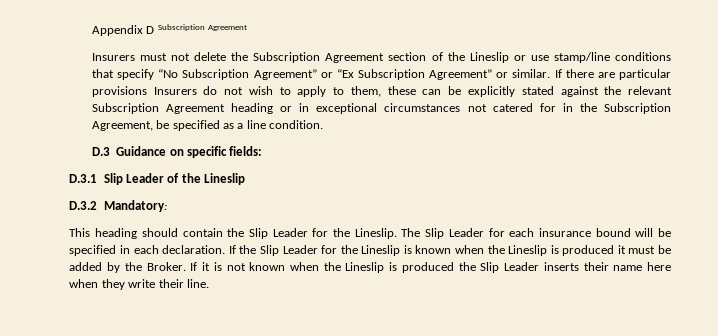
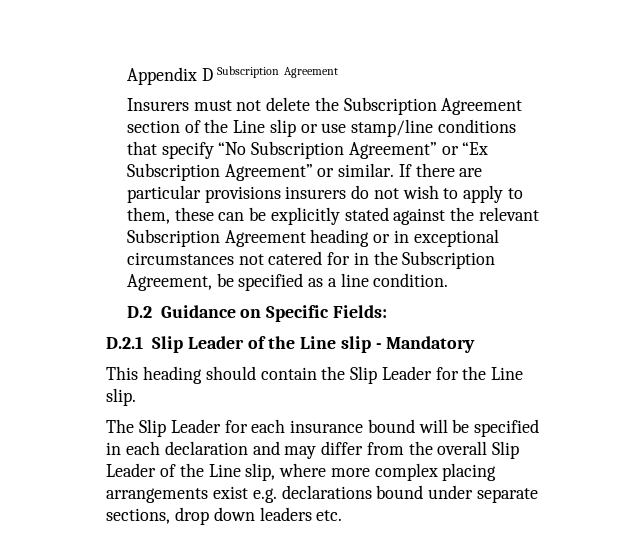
- Insurers must not delete the Subscription Agreement section of the Lineslip or use stamp/line conditions that specify “No Subscription Agreement” or “Ex Subscription Agreement” or similar.
+ Insurers must not delete the Subscription Agreement section of the Line slip or use stamp/line conditions that specify “No Subscription Agreement” or “Ex Subscription Agreement” or similar.
- If there are particular provisions Insurers do not wish to apply to them, these can be explicitly stated against the relevant Subscription Agreement heading or in exceptional circumstances not catered for in the Subscription Agreement, be specified as a line condition.
+ If there are particular provisions insurers do not wish to apply to them, these can be explicitly stated against the relevant Subscription Agreement heading or in exceptional circumstances not catered for in the Subscription Agreement, be specified as a line condition.
- D.3 Guidance on specific fields:
- D.3.1 Slip Leader of the Lineslip
- D.3.2 Mandatory:
+ D.2 Guidance on Specific Fields:
+ D.2.1 Slip Leader of the Line slip - Mandatory
- This heading should contain the Slip Leader for the Lineslip. The Slip Leader for each insurance bound will be specified in each declaration. If the Slip Leader for the Lineslip is known when the Lineslip is produced it must be added by the Broker. If it is not known when the Lineslip is produced the Slip Leader inserts their name here when they write their line.
+ This heading should contain the Slip Leader for the Line slip.
+ The Slip Leader for each insurance bound will be specified in each declaration and may differ from the overall Slip Leader of the Line slip, where more complex placing arrangements exist e.g. declarations bound under separate sections, drop down leaders etc.

